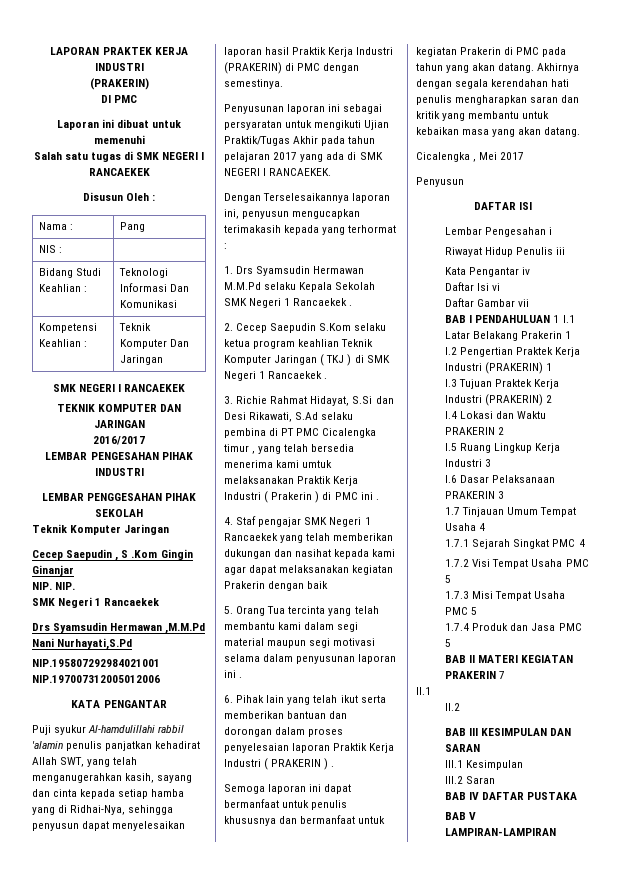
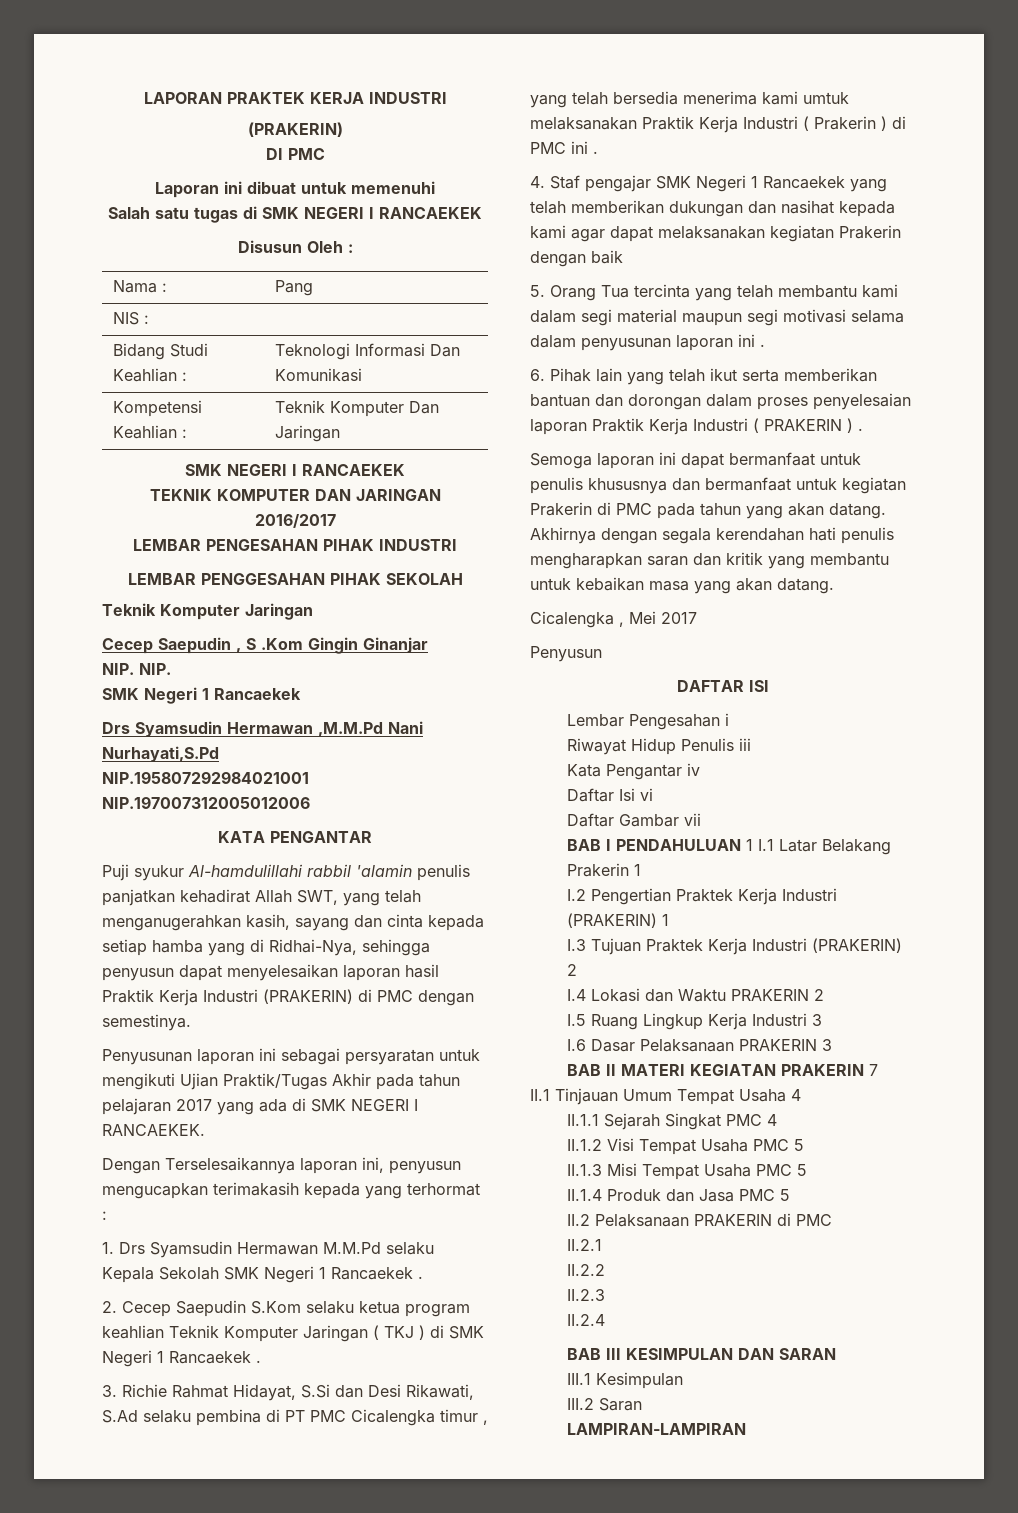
- 1.7 Tinjauan Umum Tempat Usaha 4
- 1.7.1 Sejarah Singkat PMC 4
- 1.7.2 Visi Tempat Usaha PMC 5
- 1.7.3 Misi Tempat Usaha PMC 5
- 1.7.4 Produk dan Jasa PMC 5
- II.1
- II.2
+ II.1 Tinjauan Umum Tempat Usaha 4
+ II.1.1 Sejarah Singkat PMC 4
+ II.1.2 Visi Tempat Usaha PMC 5
+ II.1.3 Misi Tempat Usaha PMC 5
+ II.1.4 Produk dan Jasa PMC 5
+ II.2 Pelaksanaan PRAKERIN di PMC
+ II.2.1
+ II.2.2
+ II.2.3
+ II.2.4
- BAB IV DAFTAR PUSTAKA
- BAB V LAMPIRAN-LAMPIRAN
+ LAMPIRAN-LAMPIRAN

